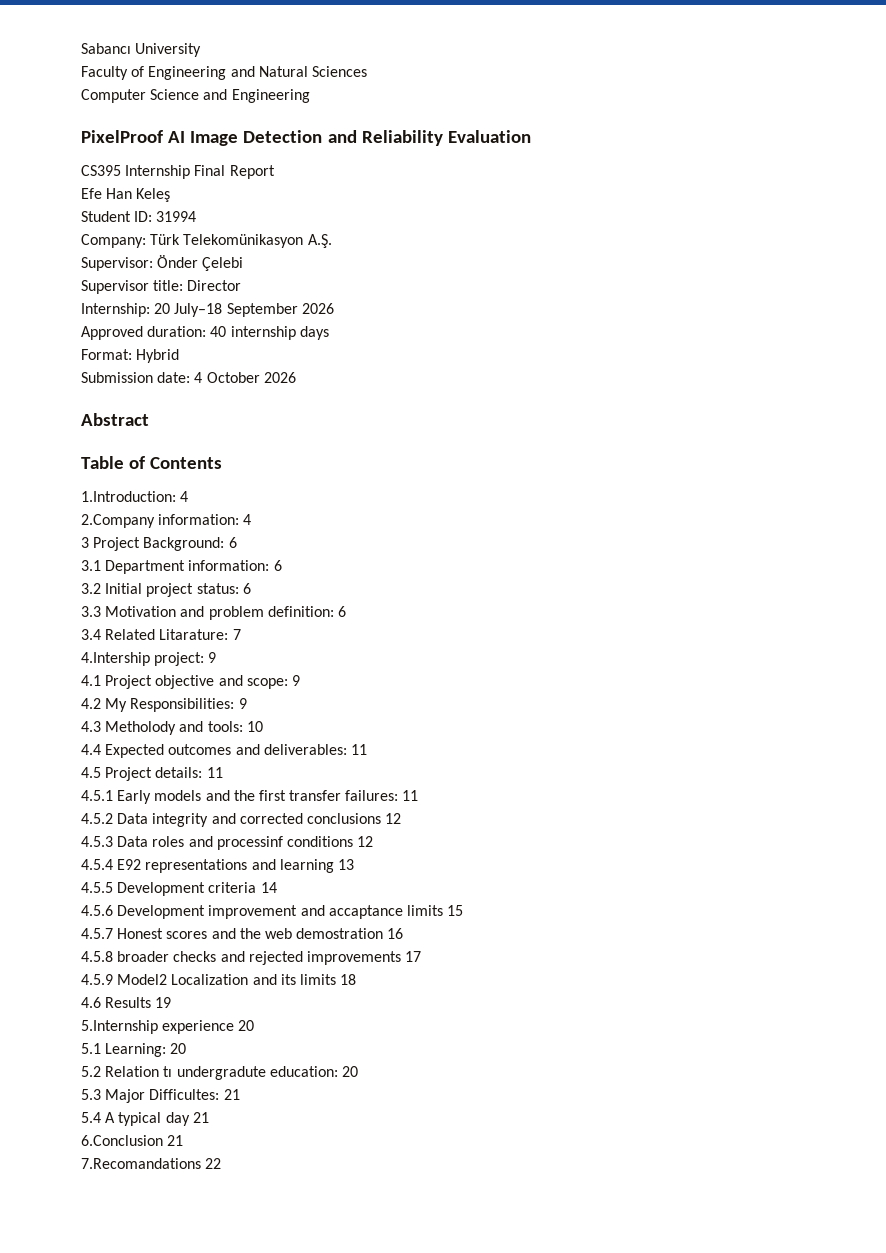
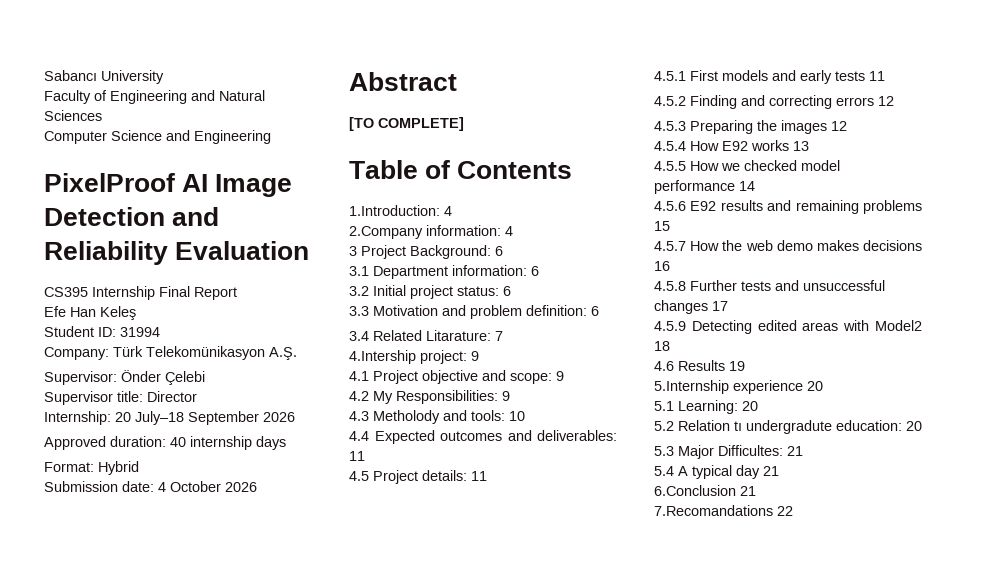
+ [TO COMPLETE]
- 4.5.1 Early models and the first transfer failures: 11
- 4.5.2 Data integrity and corrected conclusions 12
- 4.5.3 Data roles and processinf conditions 12
- 4.5.4 E92 representations and learning 13
- 4.5.5 Development criteria 14
- 4.5.6 Development improvement and accaptance limits 15
- 4.5.7 Honest scores and the web demostration 16
- 4.5.8 broader checks and rejected improvements 17
- 4.5.9 Model2 Localization and its limits 18
+ 4.5.1 First models and early tests 11
+ 4.5.2 Finding and correcting errors 12
+ 4.5.3 Preparing the images 12
+ 4.5.4 How E92 works 13
+ 4.5.5 How we checked model performance 14
+ 4.5.6 E92 results and remaining problems 15
+ 4.5.7 How the web demo makes decisions 16
+ 4.5.8 Further tests and unsuccessful changes 17
+ 4.5.9 Detecting edited areas with Model2 18

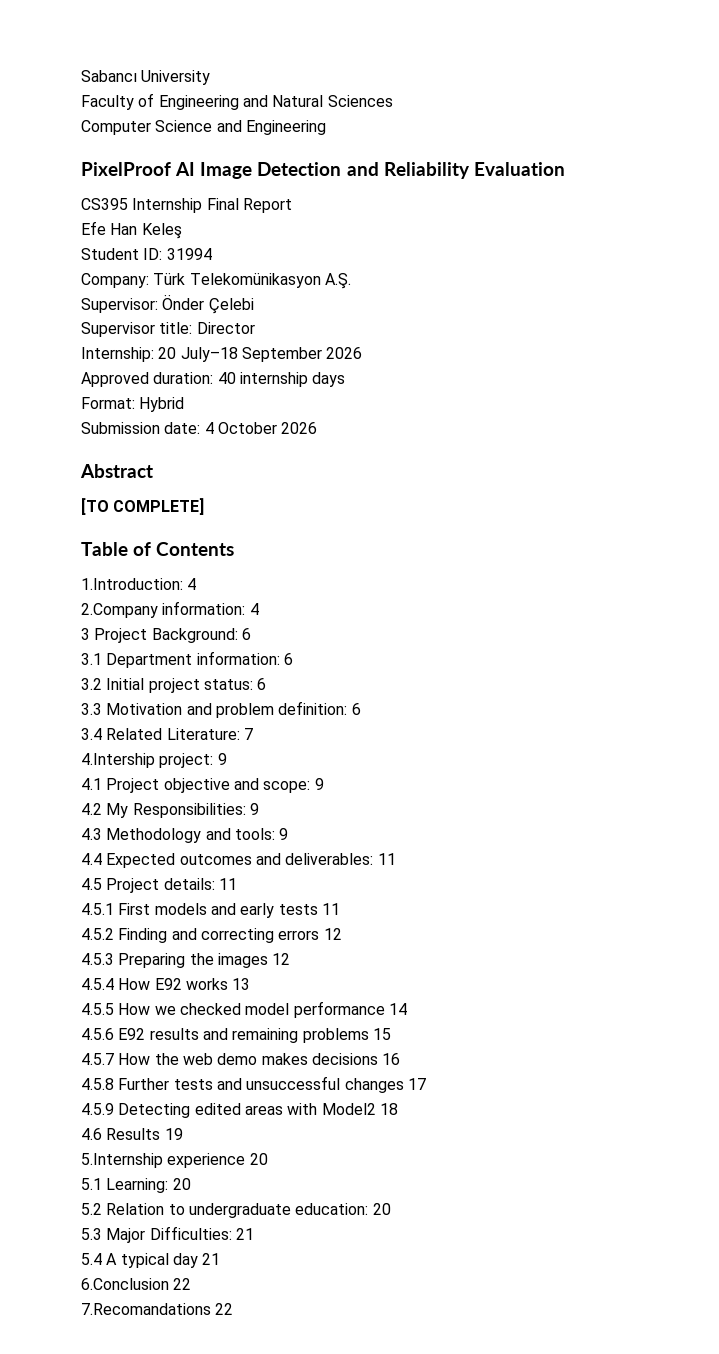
- 3.4 Related Litarature: 7
+ 3.4 Related Literature: 7
- 4.3 Metholody and tools: 10
+ 4.3 Methodology and tools: 9
- 5.2 Relation tı undergradute education: 20
+ 5.2 Relation to undergraduate education: 20
- 5.3 Major Difficultes: 21
+ 5.3 Major Difficulties: 21
- 6.Conclusion 21
+ 6.Conclusion 22

